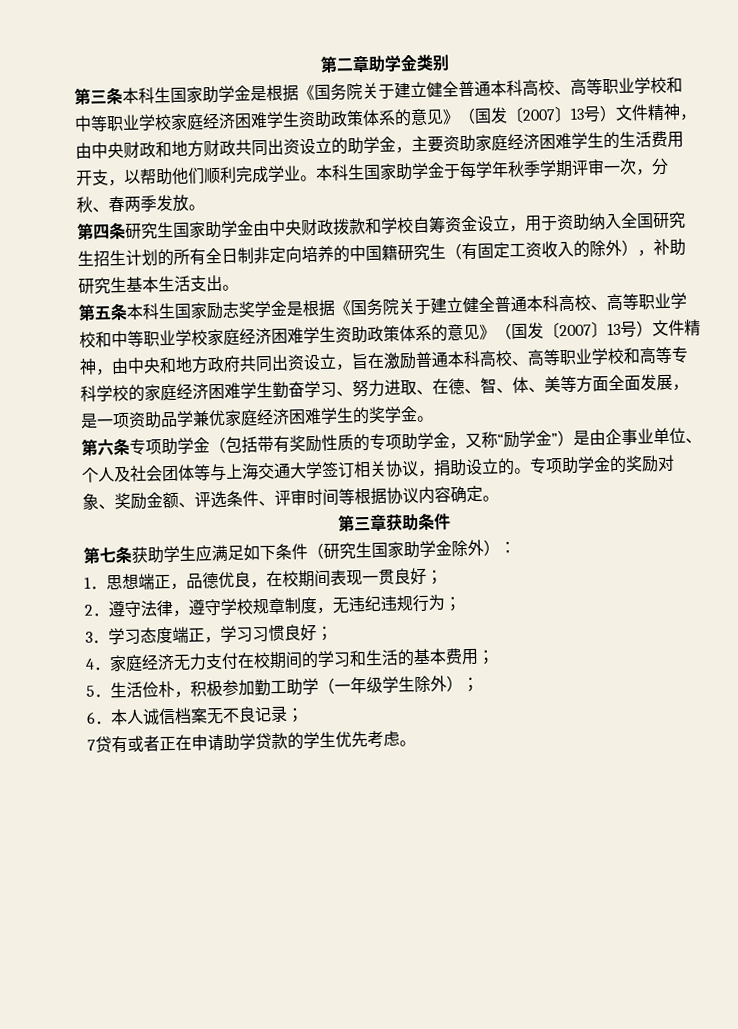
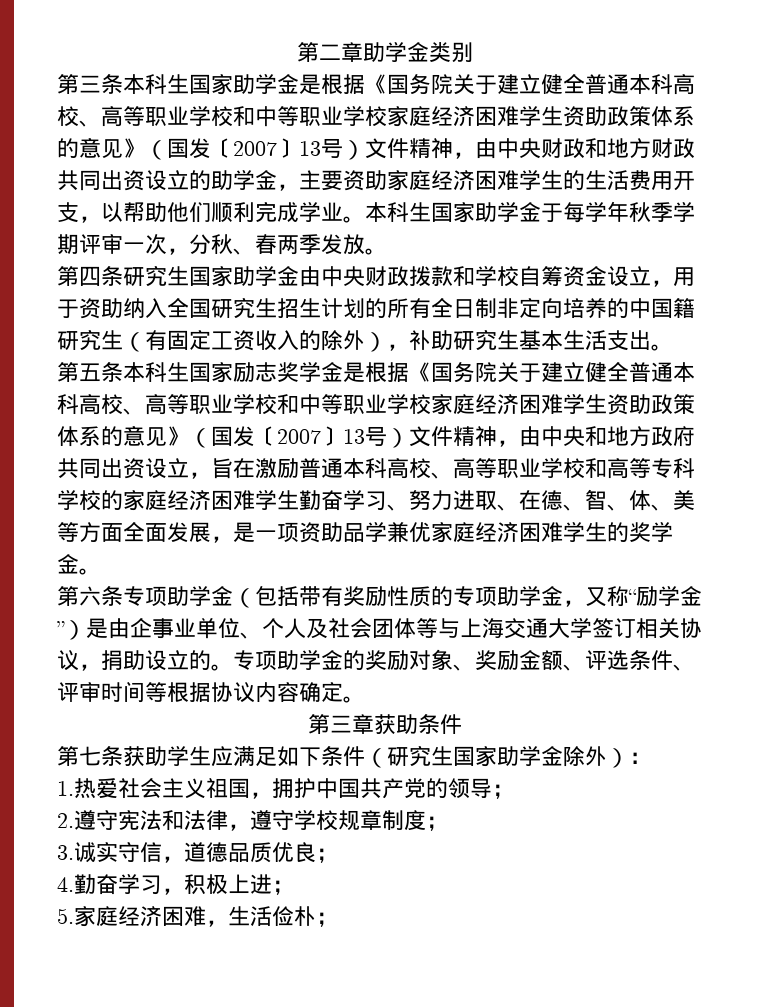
- 1．思想端正，品德优良，在校期间表现一贯良好；
- 2．遵守法律，遵守学校规章制度，无违纪违规行为；
- 3．学习态度端正，学习习惯良好；
- 4．家庭经济无力支付在校期间的学习和生活的基本费用；
- 5．生活俭朴，积极参加勤工助学（一年级学生除外）；
- 6．本人诚信档案无不良记录；
- 7贷有或者正在申请助学贷款的学生优先考虑。
+ 1.热爱社会主义祖国，拥护中国共产党的领导；
+ 2.遵守宪法和法律，遵守学校规章制度；
+ 3.诚实守信，道德品质优良；
+ 4.勤奋学习，积极上进；
+ 5.家庭经济困难，生活俭朴；

